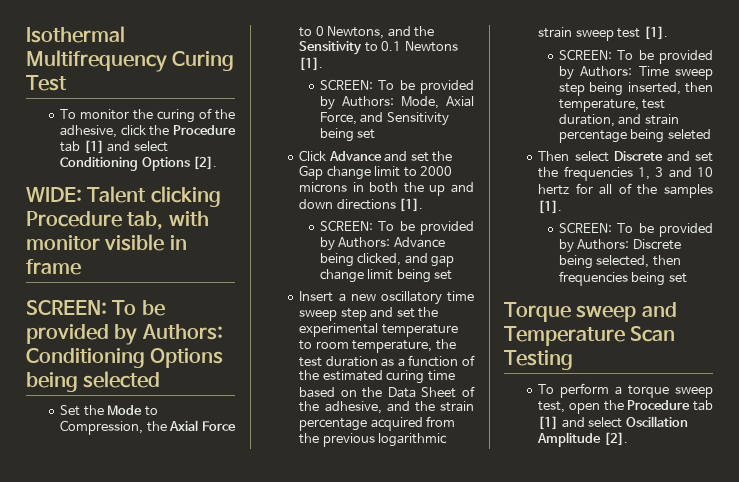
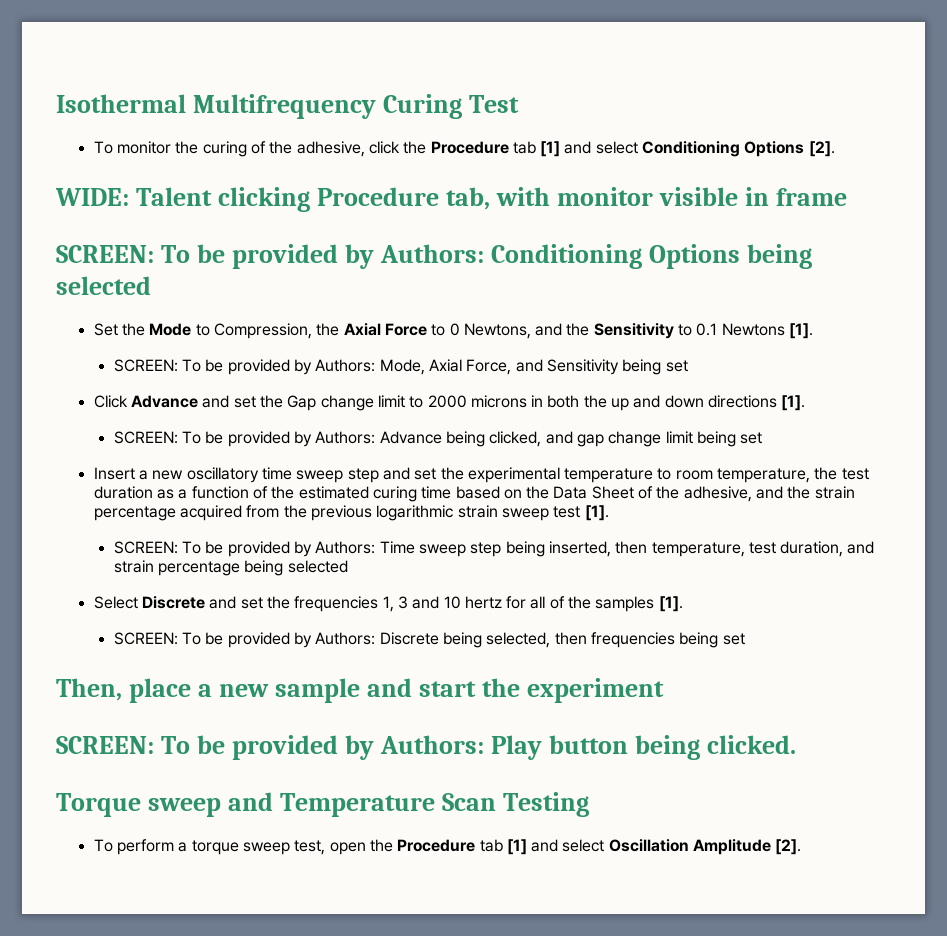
- SCREEN: To be provided by Authors: Time sweep step being inserted, then temperature, test duration, and strain percentage being seleted
- Then select Discrete and set the frequencies 1, 3 and 10 hertz for all of the samples [1].
+ SCREEN: To be provided by Authors: Time sweep step being inserted, then temperature, test duration, and strain percentage being selected
+ Select Discrete and set the frequencies 1, 3 and 10 hertz for all of the samples [1].
+ Then, place a new sample and start the experiment
+ SCREEN: To be provided by Authors: Play button being clicked.

